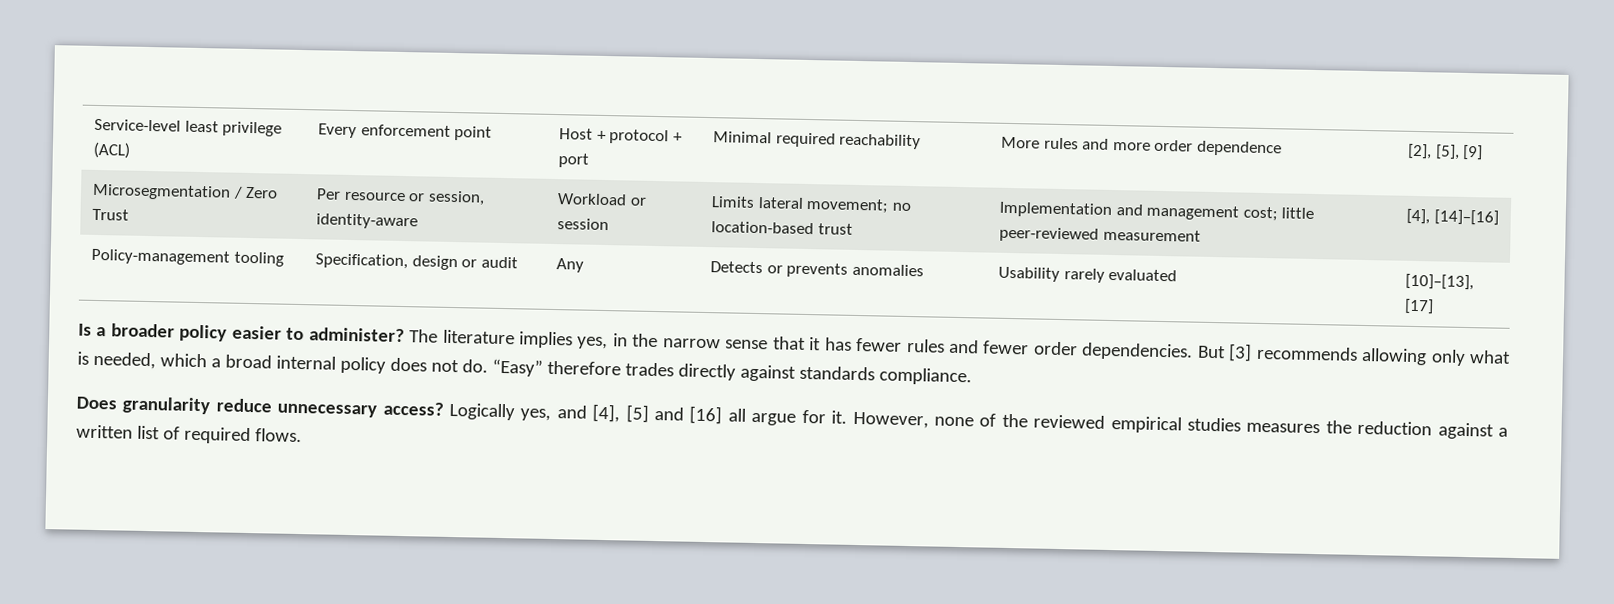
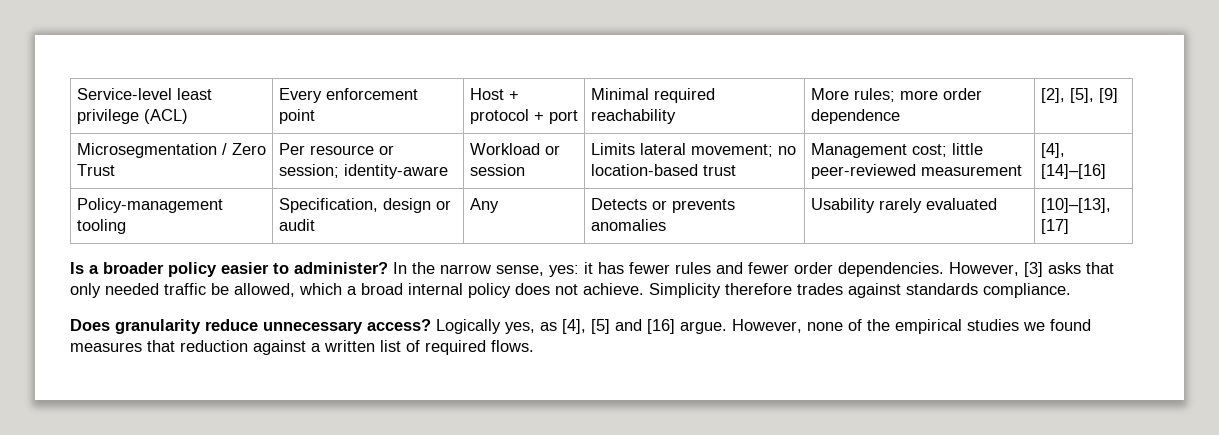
- Service-level least privilege (ACL) | Every enforcement point | Host + protocol + port | Minimal required reachability | More rules and more order dependence | [2], [5], [9]
+ Service-level least privilege (ACL) | Every enforcement point | Host + protocol + port | Minimal required reachability | More rules; more order dependence | [2], [5], [9]
- Microsegmentation / Zero Trust | Per resource or session, identity-aware | Workload or session | Limits lateral movement; no location-based trust | Implementation and management cost; little peer-reviewed measurement | [4], [14]–[16]
+ Microsegmentation / Zero Trust | Per resource or session; identity-aware | Workload or session | Limits lateral movement; no location-based trust | Management cost; little peer-reviewed measurement | [4], [14]–[16]
- The literature implies yes, in the narrow sense that it has fewer rules and fewer order dependencies.
+ In the narrow sense, yes: it has fewer rules and fewer order dependencies.
- But [3] recommends allowing only what is needed, which a broad internal policy does not do. “Easy” therefore trades directly against standards compliance.
+ However, [3] asks that only needed traffic be allowed, which a broad internal policy does not achieve. Simplicity therefore trades against standards compliance.
- Logically yes, and [4], [5] and [16] all argue for it.
+ Logically yes, as [4], [5] and [16] argue.
- However, none of the reviewed empirical studies measures the reduction against a written list of required flows.
+ However, none of the empirical studies we found measures that reduction against a written list of required flows.

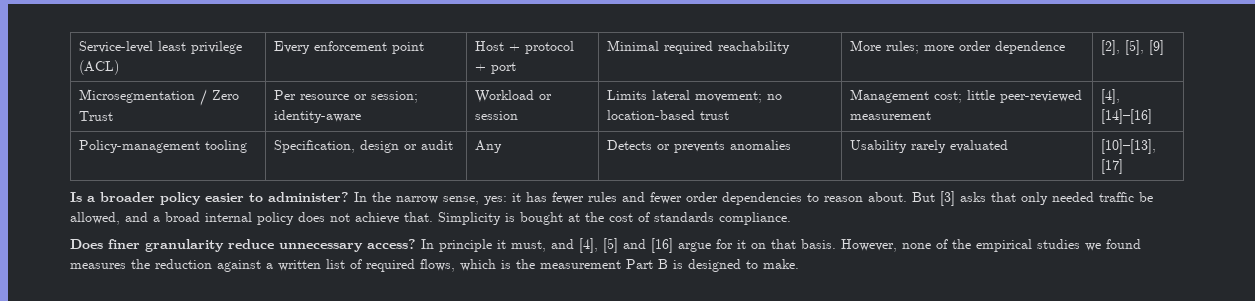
- In the narrow sense, yes: it has fewer rules and fewer order dependencies. However, [3] asks that only needed traffic be allowed, which a broad internal policy does not achieve. Simplicity therefore trades against standards compliance.
+ In the narrow sense, yes: it has fewer rules and fewer order dependencies to reason about. But [3] asks that only needed traffic be allowed, and a broad internal policy does not achieve that. Simplicity is bought at the cost of standards compliance.
- Does granularity reduce unnecessary access?
+ Does finer granularity reduce unnecessary access?
- Logically yes, as [4], [5] and [16] argue.
+ In principle it must, and [4], [5] and [16] argue for it on that basis.
- However, none of the empirical studies we found measures that reduction against a written list of required flows.
+ However, none of the empirical studies we found measures the reduction against a written list of required flows, which is the measurement Part B is designed to make.

